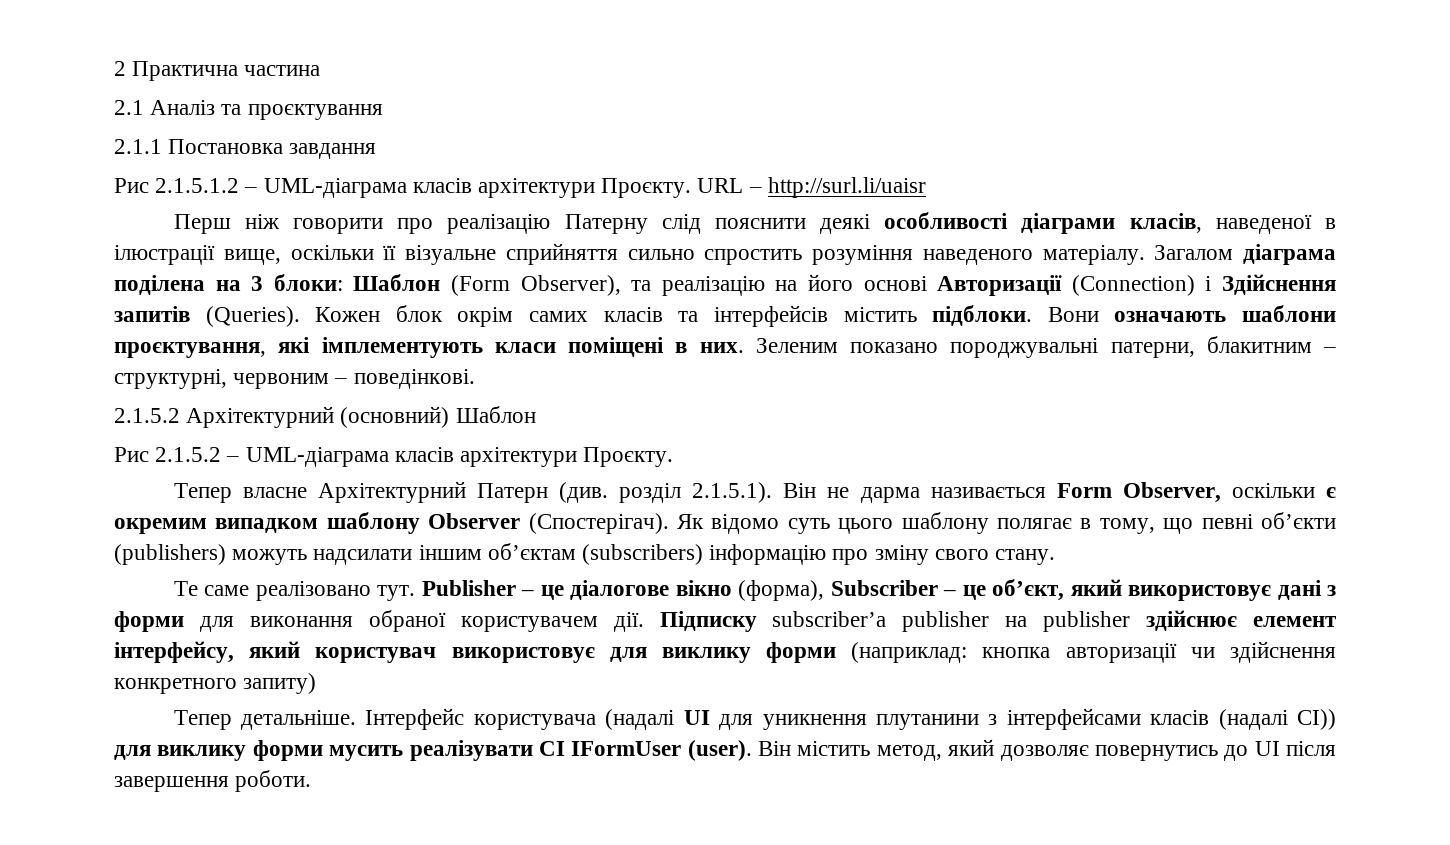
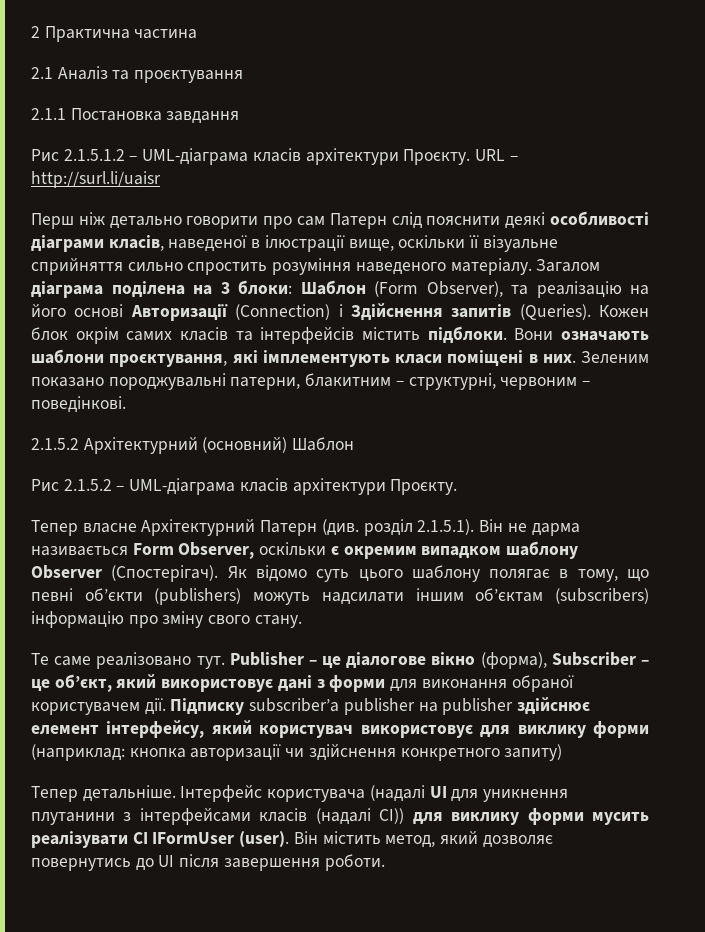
- Перш ніж говорити про реалізацію Патерну слід пояснити деякі особливості діаграми класів, наведеної в ілюстрації вище, оскільки її візуальне сприйняття сильно спростить розуміння наведеного матеріалу.
+ Перш ніж детально говорити про сам Патерн слід пояснити деякі особливості діаграми класів, наведеної в ілюстрації вище, оскільки її візуальне сприйняття сильно спростить розуміння наведеного матеріалу.

